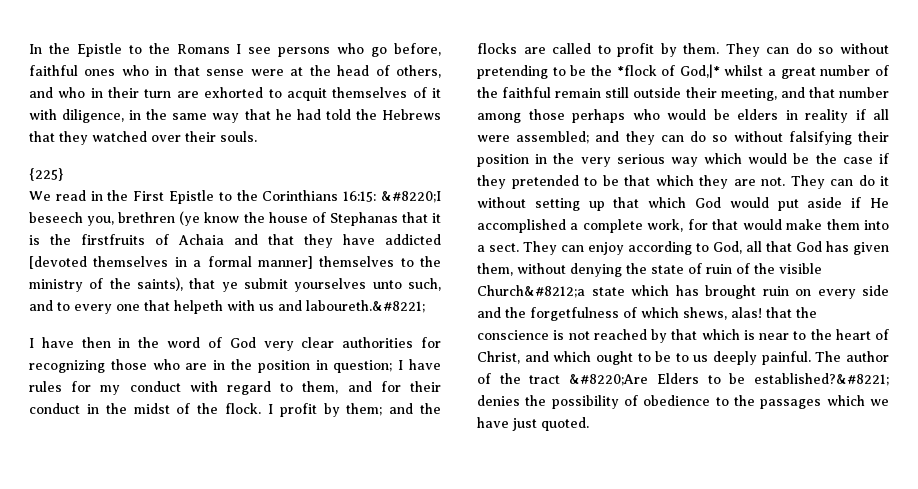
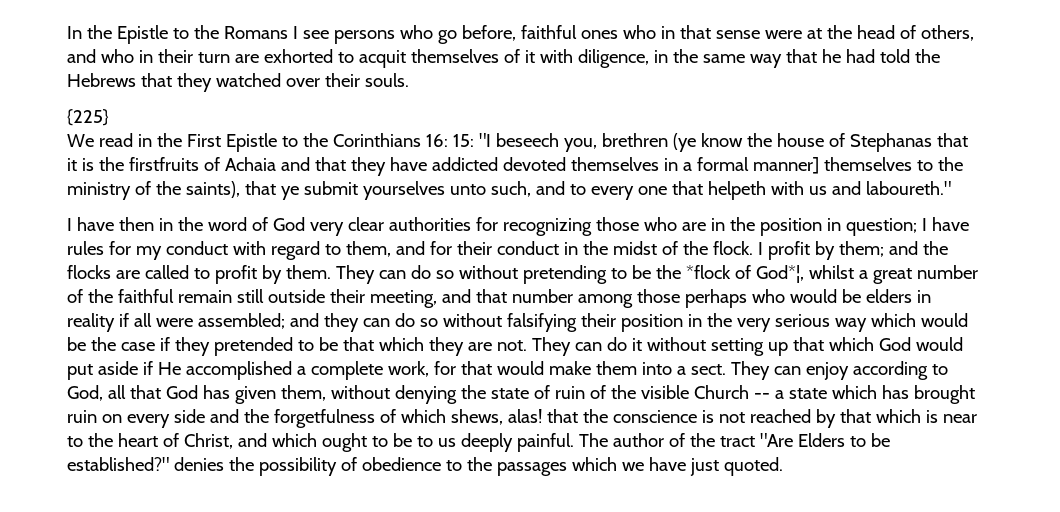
- We read in the First Epistle to the Corinthians 16:15: &#8220;I beseech you, brethren (ye know the house of Stephanas that it is the firstfruits of Achaia and that they have addicted [devoted themselves in a formal manner] themselves to the ministry of the saints), that ye submit yourselves unto such, and to every one that helpeth with us and laboureth.&#8221;
+ We read in the First Epistle to the Corinthians 16: 15: "I beseech you, brethren (ye know the house of Stephanas that it is the firstfruits of Achaia and that they have addicted devoted themselves in a formal manner] themselves to the ministry of the saints), that ye submit yourselves unto such, and to every one that helpeth with us and laboureth."
- They can do so without pretending to be the *flock of God,|* whilst a great number of the faithful remain still outside their meeting, and that number among those perhaps who would be elders in reality if all were assembled;
+ They can do so without pretending to be the *flock of God*¦, whilst a great number of the faithful remain still outside their meeting, and that number among those perhaps who would be elders in reality if all were assembled;
- They can do it without setting up that which God would put aside if He accomplished a complete work, for that would make them into a sect. They can enjoy according to God, all that God has given them, without denying the state of ruin of the visible Church&#8212;a state which has brought ruin on every side and the forgetfulness of which shews, alas! that the conscience is not reached by that which is near to the heart of Christ, and which ought to be to us deeply painful.
+ They can do it without setting up that which God would put aside if He accomplished a complete work, for that would make them into a sect. They can enjoy according to God, all that God has given them, without denying the state of ruin of the visible Church -- a state which has brought ruin on every side and the forgetfulness of which shews, alas! that the conscience is not reached by that which is near to the heart of Christ, and which ought to be to us deeply painful.
- The author of the tract &#8220;Are Elders to be established?&#8221; denies the possibility of obedience to the passages which we have just quoted.
+ The author of the tract "Are Elders to be established?" denies the possibility of obedience to the passages which we have just quoted.

